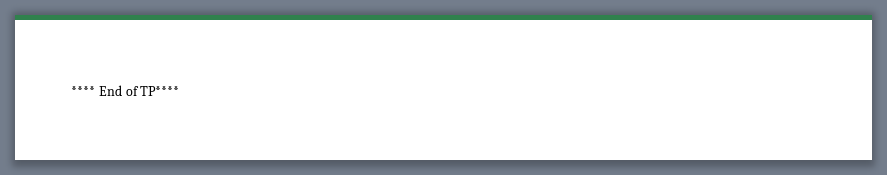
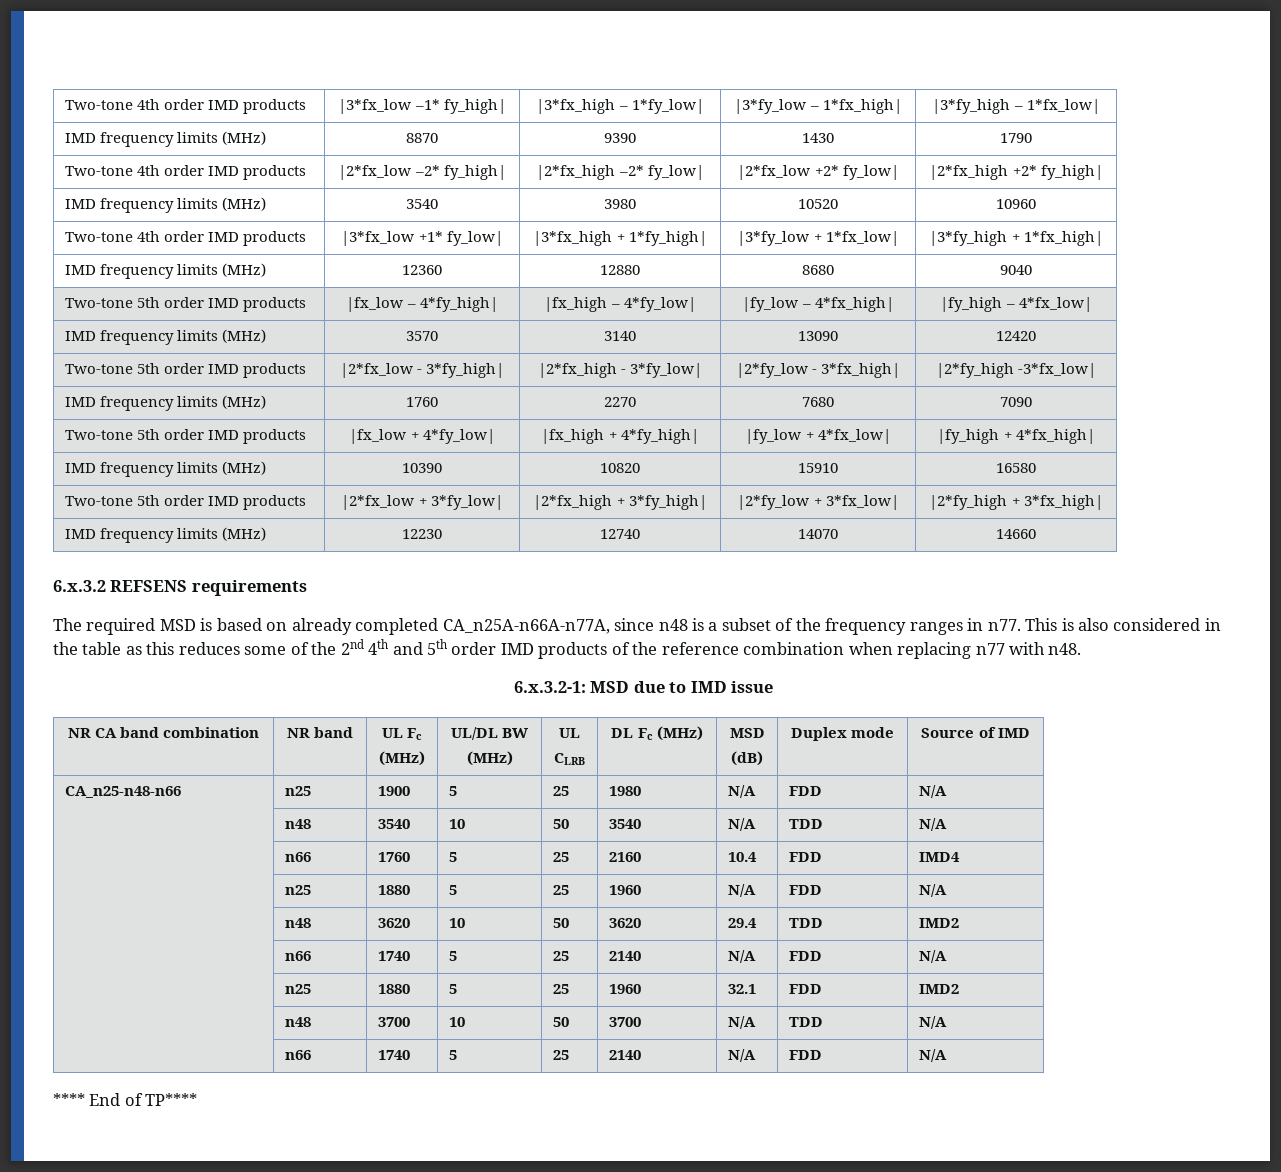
+ Two-tone 4th order IMD products | |3*fx_low –1* fy_high| | |3*fx_high – 1*fy_low| | |3*fy_low – 1*fx_high| | |3*fy_high – 1*fx_low|
+ IMD frequency limits (MHz) | 8870 | 9390 | 1430 | 1790
+ Two-tone 4th order IMD products | |2*fx_low –2* fy_high| | |2*fx_high –2* fy_low| | |2*fx_low +2* fy_low| | |2*fx_high +2* fy_high|
+ IMD frequency limits (MHz) | 3540 | 3980 | 10520 | 10960
+ Two-tone 4th order IMD products | |3*fx_low +1* fy_low| | |3*fx_high + 1*fy_high| | |3*fy_low + 1*fx_low| | |3*fy_high + 1*fx_high|
+ IMD frequency limits (MHz) | 12360 | 12880 | 8680 | 9040
+ Two-tone 5th order IMD products | |fx_low – 4*fy_high| | |fx_high – 4*fy_low| | |fy_low – 4*fx_high| | |fy_high – 4*fx_low|
+ IMD frequency limits (MHz) | 3570 | 3140 | 13090 | 12420
+ Two-tone 5th order IMD products | |2*fx_low - 3*fy_high| | |2*fx_high - 3*fy_low| | |2*fy_low - 3*fx_high| | |2*fy_high -3*fx_low|
+ IMD frequency limits (MHz) | 1760 | 2270 | 7680 | 7090
+ Two-tone 5th order IMD products | |fx_low + 4*fy_low| | |fx_high + 4*fy_high| | |fy_low + 4*fx_low| | |fy_high + 4*fx_high|
+ IMD frequency limits (MHz) | 10390 | 10820 | 15910 | 16580
+ Two-tone 5th order IMD products | |2*fx_low + 3*fy_low| | |2*fx_high + 3*fy_high| | |2*fy_low + 3*fx_low| | |2*fy_high + 3*fx_high|
+ IMD frequency limits (MHz) | 12230 | 12740 | 14070 | 14660
+ 6.x.3.2 REFSENS requirements
+ The required MSD is based on already completed CA_n25A-n66A-n77A, since n48 is a subset of the frequency ranges in n77. This is also considered in the table as this reduces some of the 2nd 4th and 5th order IMD products of the reference combination when replacing n77 with n48.
+ 6.x.3.2-1: MSD due to IMD issue
+ NR CA band combination | NR band | UL Fc
+ (MHz) | UL/DL BW
+ (MHz) | UL
+ CLRB | DL Fc (MHz) | MSD
+ (dB) | Duplex mode | Source of IMD
+ CA_n25-n48-n66 | n25 | 1900 | 5 | 25 | 1980 | N/A | FDD | N/A
+ | n48 | 3540 | 10 | 50 | 3540 | N/A | TDD | N/A
+ | n66 | 1760 | 5 | 25 | 2160 | 10.4 | FDD | IMD4
+ | n25 | 1880 | 5 | 25 | 1960 | N/A | FDD | N/A
+ | n48 | 3620 | 10 | 50 | 3620 | 29.4 | TDD | IMD2
+ | n66 | 1740 | 5 | 25 | 2140 | N/A | FDD | N/A
+ | n25 | 1880 | 5 | 25 | 1960 | 32.1 | FDD | IMD2
+ | n48 | 3700 | 10 | 50 | 3700 | N/A | TDD | N/A
+ | n66 | 1740 | 5 | 25 | 2140 | N/A | FDD | N/A

